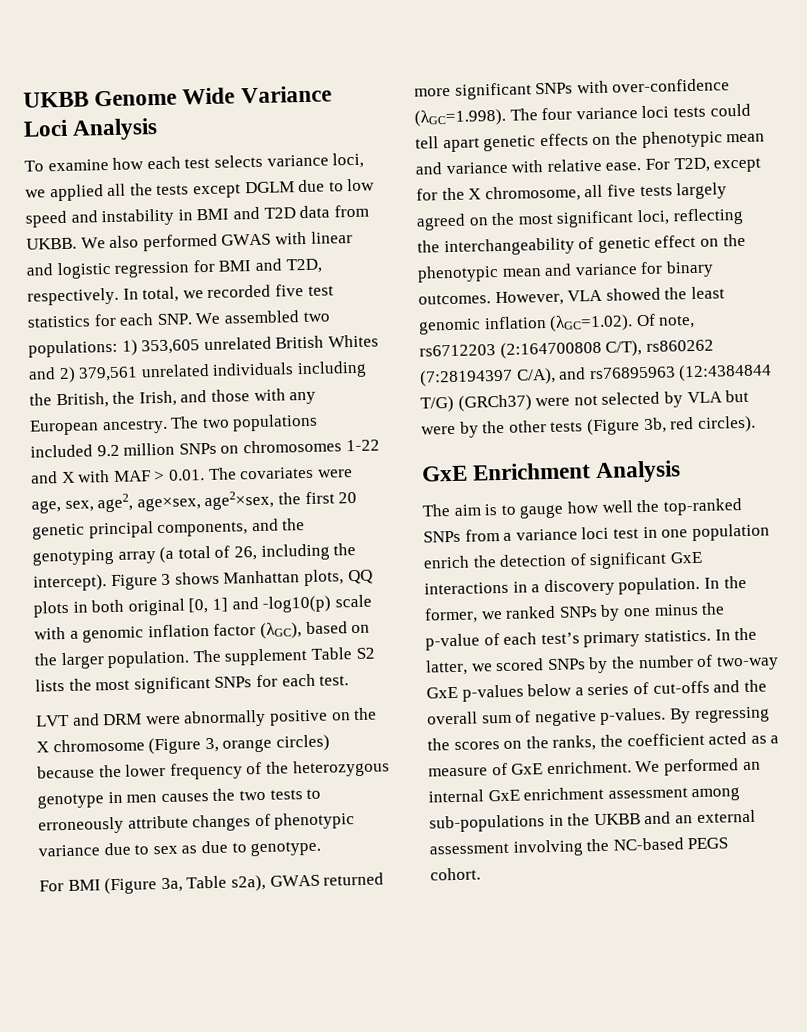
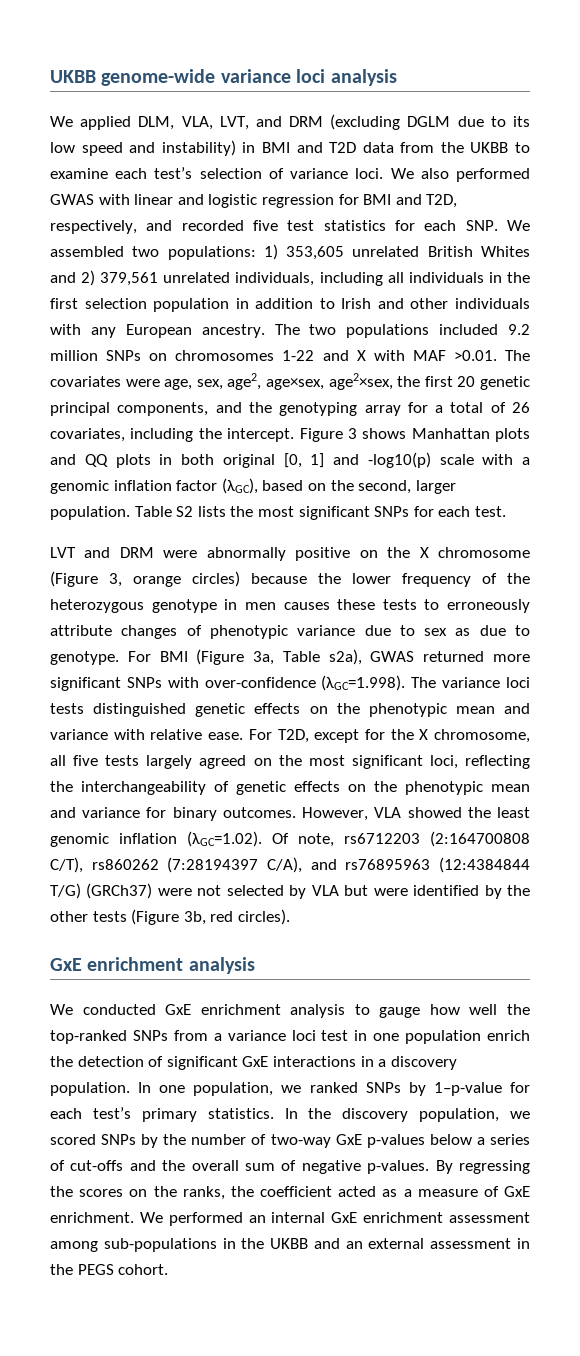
- UKBB Genome Wide Variance Loci Analysis
- To examine how each test selects variance loci, we applied all the tests except DGLM due to low speed and instability in BMI and T2D data from UKBB.
+ UKBB genome-wide variance loci analysis
+ We applied DLM, VLA, LVT, and DRM (excluding DGLM due to its low speed and instability) in BMI and T2D data from the UKBB to examine each test’s selection of variance loci.
- We also performed GWAS with linear and logistic regression for BMI and T2D, respectively. In total, we recorded five test statistics for each SNP. We assembled two populations: 1) 353,605 unrelated British Whites and 2) 379,561 unrelated individuals including the British, the Irish, and those with any European ancestry.
+ We also performed GWAS with linear and logistic regression for BMI and T2D, respectively, and recorded five test statistics for each SNP. We assembled two populations: 1) 353,605 unrelated British Whites and 2) 379,561 unrelated individuals, including all individuals in the first selection population in addition to Irish and other individuals with any European ancestry.
- The two populations included 9.2 million SNPs on chromosomes 1-22 and X with MAF > 0.01. The covariates were age, sex, age2, age×sex, age2×sex, the first 20 genetic principal components, and the genotyping array (a total of 26, including the intercept).
+ The two populations included 9.2 million SNPs on chromosomes 1-22 and X with MAF >0.01. The covariates were age, sex, age2, age×sex, age2×sex, the first 20 genetic principal components, and the genotyping array for a total of 26 covariates, including the intercept.
- Figure 3 shows Manhattan plots, QQ plots in both original [0, 1] and -log10(p) scale with a genomic inflation factor (λGC), based on the larger population.
+ Figure 3 shows Manhattan plots and QQ plots in both original [0, 1] and -log10(p) scale with a genomic inflation factor (λGC), based on the second, larger population.
- The supplement Table S2 lists the most significant SNPs for each test.
+ Table S2 lists the most significant SNPs for each test.
- LVT and DRM were abnormally positive on the X chromosome (Figure 3, orange circles) because the lower frequency of the heterozygous genotype in men causes the two tests to erroneously attribute changes of phenotypic variance due to sex as due to genotype.
- For BMI (Figure 3a, Table s2a), GWAS returned more significant SNPs with over-confidence (λGC=1.998). The four variance loci tests could tell apart genetic effects on the phenotypic mean and variance with relative ease.
+ LVT and DRM were abnormally positive on the X chromosome (Figure 3, orange circles) because the lower frequency of the heterozygous genotype in men causes these tests to erroneously attribute changes of phenotypic variance due to sex as due to genotype. For BMI (Figure 3a, Table s2a), GWAS returned more significant SNPs with over-confidence (λGC=1.998). The variance loci tests distinguished genetic effects on the phenotypic mean and variance with relative ease.
- For T2D, except for the X chromosome, all five tests largely agreed on the most significant loci, reflecting the interchangeability of genetic effect on the phenotypic mean and variance for binary outcomes.
+ For T2D, except for the X chromosome, all five tests largely agreed on the most significant loci, reflecting the interchangeability of genetic effects on the phenotypic mean and variance for binary outcomes.
- However, VLA showed the least genomic inflation (λGC=1.02). Of note, rs6712203 (2:164700808 C/T), rs860262 (7:28194397 C/A), and rs76895963 (12:4384844 T/G) (GRCh37) were not selected by VLA but were by the other tests (Figure 3b, red circles).
- GxE Enrichment Analysis
- The aim is to gauge how well the top-ranked SNPs from a variance loci test in one population enrich the detection of significant GxE interactions in a discovery population.
+ However, VLA showed the least genomic inflation (λGC=1.02). Of note, rs6712203 (2:164700808 C/T), rs860262 (7:28194397 C/A), and rs76895963 (12:4384844 T/G) (GRCh37) were not selected by VLA but were identified by the other tests (Figure 3b, red circles).
+ GxE enrichment analysis
+ We conducted GxE enrichment analysis to gauge how well the top-ranked SNPs from a variance loci test in one population enrich the detection of significant GxE interactions in a discovery population.
- In the former, we ranked SNPs by one minus the p-value of each test’s primary statistics.
+ In one population, we ranked SNPs by 1–p-value for each test’s primary statistics.
- In the latter, we scored SNPs by the number of two-way GxE p-values below a series of cut-offs and the overall sum of negative p-values.
+ In the discovery population, we scored SNPs by the number of two-way GxE p-values below a series of cut-offs and the overall sum of negative p-values.
- We performed an internal GxE enrichment assessment among sub-populations in the UKBB and an external assessment involving the NC-based PEGS cohort.
+ We performed an internal GxE enrichment assessment among sub-populations in the UKBB and an external assessment in the PEGS cohort.

